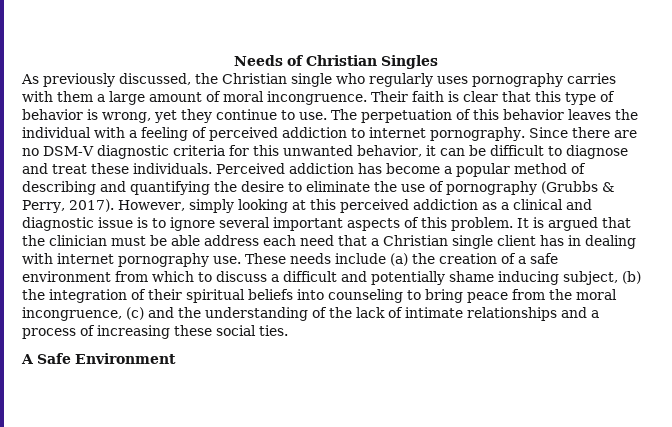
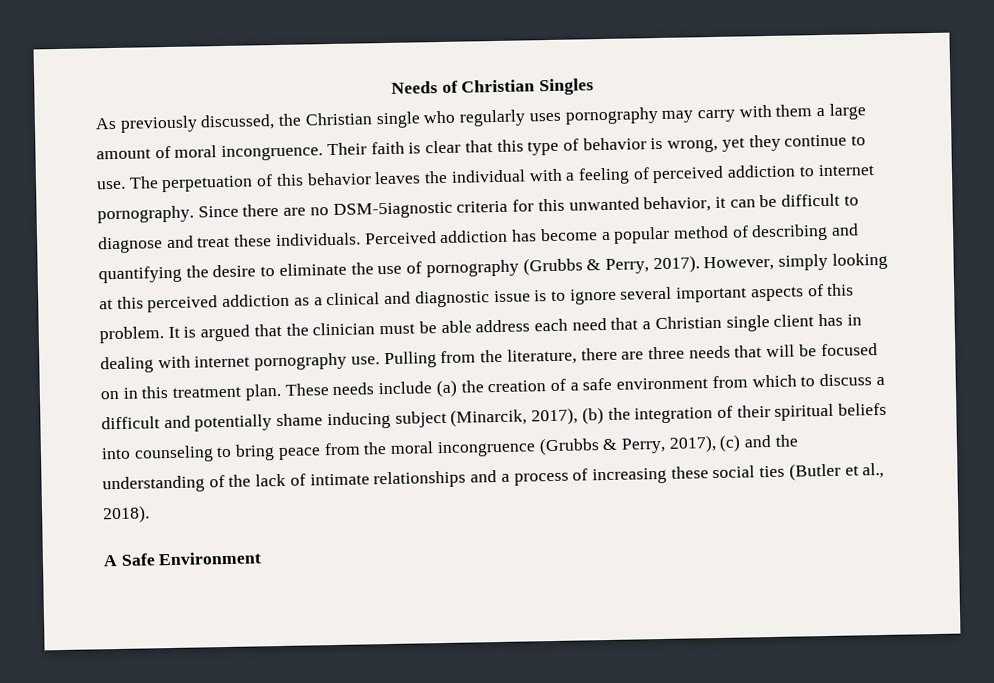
- As previously discussed, the Christian single who regularly uses pornography carries with them a large amount of moral incongruence.
+ As previously discussed, the Christian single who regularly uses pornography may carry with them a large amount of moral incongruence.
- Since there are no DSM-V diagnostic criteria for this unwanted behavior, it can be difficult to diagnose and treat these individuals.
+ Since there are no DSM-5iagnostic criteria for this unwanted behavior, it can be difficult to diagnose and treat these individuals.
+ Pulling from the literature, there are three needs that will be focused on in this treatment plan.
- These needs include (a) the creation of a safe environment from which to discuss a difficult and potentially shame inducing subject, (b) the integration of their spiritual beliefs into counseling to bring peace from the moral incongruence, (c) and the understanding of the lack of intimate relationships and a process of increasing these social ties.
+ These needs include (a) the creation of a safe environment from which to discuss a difficult and potentially shame inducing subject (Minarcik, 2017), (b) the integration of their spiritual beliefs into counseling to bring peace from the moral incongruence (Grubbs & Perry, 2017), (c) and the understanding of the lack of intimate relationships and a process of increasing these social ties (Butler et al., 2018).

